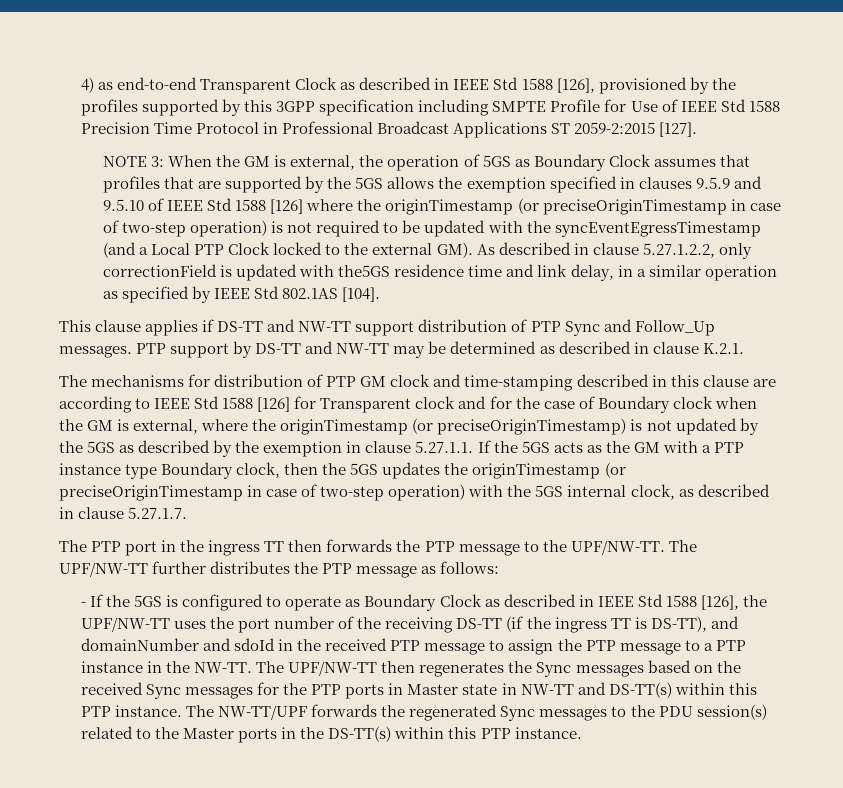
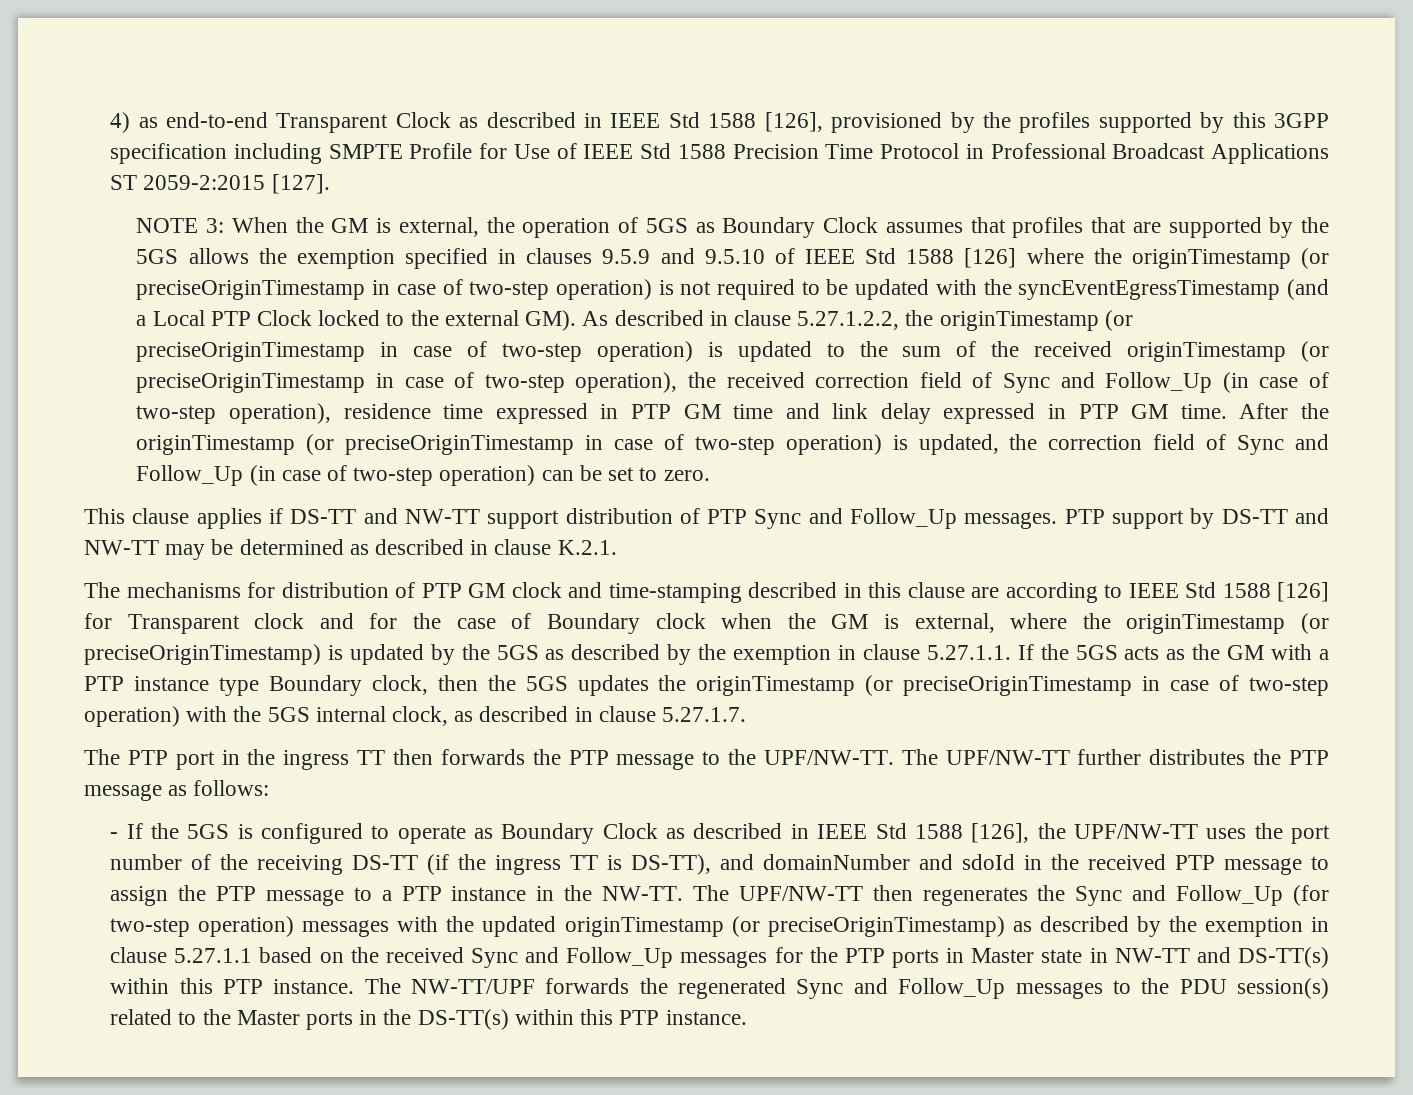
- When the GM is external, the operation of 5GS as Boundary Clock assumes that profiles that are supported by the 5GS allows the exemption specified in clauses 9.5.9 and 9.5.10 of IEEE Std 1588 [126] where the originTimestamp (or preciseOriginTimestamp in case of two-step operation) is not required to be updated with the syncEventEgressTimestamp (and a Local PTP Clock locked to the external GM). As described in clause 5.27.1.2.2, only correctionField is updated with the5GS residence time and link delay, in a similar operation as specified by IEEE Std 802.1AS [104].
+ When the GM is external, the operation of 5GS as Boundary Clock assumes that profiles that are supported by the 5GS allows the exemption specified in clauses 9.5.9 and 9.5.10 of IEEE Std 1588 [126] where the originTimestamp (or preciseOriginTimestamp in case of two-step operation) is not required to be updated with the syncEventEgressTimestamp (and a Local PTP Clock locked to the external GM). As described in clause 5.27.1.2.2, the originTimestamp (or preciseOriginTimestamp in case of two-step operation) is updated to the sum of the received originTimestamp (or preciseOriginTimestamp in case of two-step operation), the received correction field of Sync and Follow_Up (in case of two-step operation), residence time expressed in PTP GM time and link delay expressed in PTP GM time. After the originTimestamp (or preciseOriginTimestamp in case of two-step operation) is updated, the correction field of Sync and Follow_Up (in case of two-step operation) can be set to zero.
- The mechanisms for distribution of PTP GM clock and time-stamping described in this clause are according to IEEE Std 1588 [126] for Transparent clock and for the case of Boundary clock when the GM is external, where the originTimestamp (or preciseOriginTimestamp) is not updated by the 5GS as described by the exemption in clause 5.27.1.1. If the 5GS acts as the GM with a PTP instance type Boundary clock, then the 5GS updates the originTimestamp (or preciseOriginTimestamp in case of two-step operation) with the 5GS internal clock, as described in clause 5.27.1.7.
+ The mechanisms for distribution of PTP GM clock and time-stamping described in this clause are according to IEEE Std 1588 [126] for Transparent clock and for the case of Boundary clock when the GM is external, where the originTimestamp (or preciseOriginTimestamp) is updated by the 5GS as described by the exemption in clause 5.27.1.1. If the 5GS acts as the GM with a PTP instance type Boundary clock, then the 5GS updates the originTimestamp (or preciseOriginTimestamp in case of two-step operation) with the 5GS internal clock, as described in clause 5.27.1.7.
- The UPF/NW-TT then regenerates the Sync messages based on the received Sync messages for the PTP ports in Master state in NW-TT and DS-TT(s) within this PTP instance.
+ The UPF/NW-TT then regenerates the Sync and Follow_Up (for two-step operation) messages with the updated originTimestamp (or preciseOriginTimestamp) as described by the exemption in clause 5.27.1.1 based on the received Sync and Follow_Up messages for the PTP ports in Master state in NW-TT and DS-TT(s) within this PTP instance.
- The NW-TT/UPF forwards the regenerated Sync messages to the PDU session(s) related to the Master ports in the DS-TT(s) within this PTP instance.
+ The NW-TT/UPF forwards the regenerated Sync and Follow_Up messages to the PDU session(s) related to the Master ports in the DS-TT(s) within this PTP instance.

